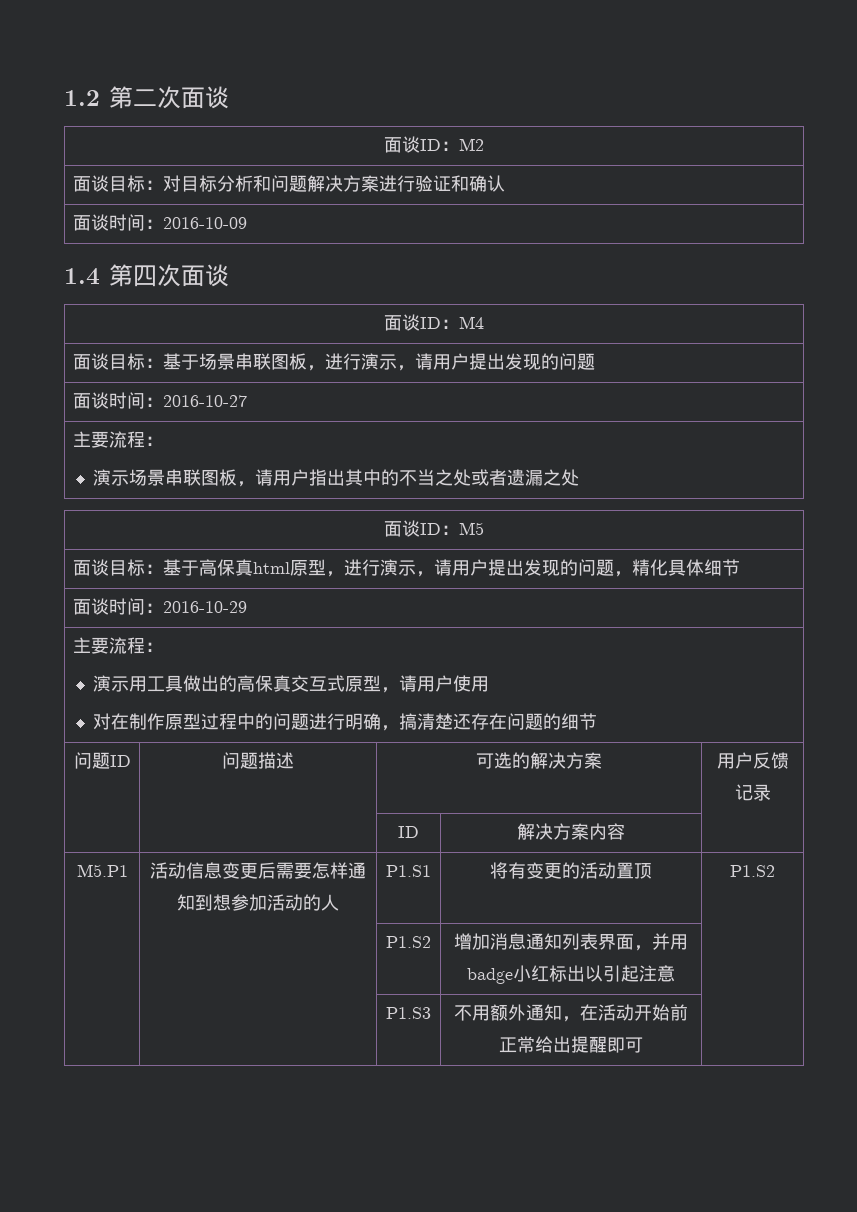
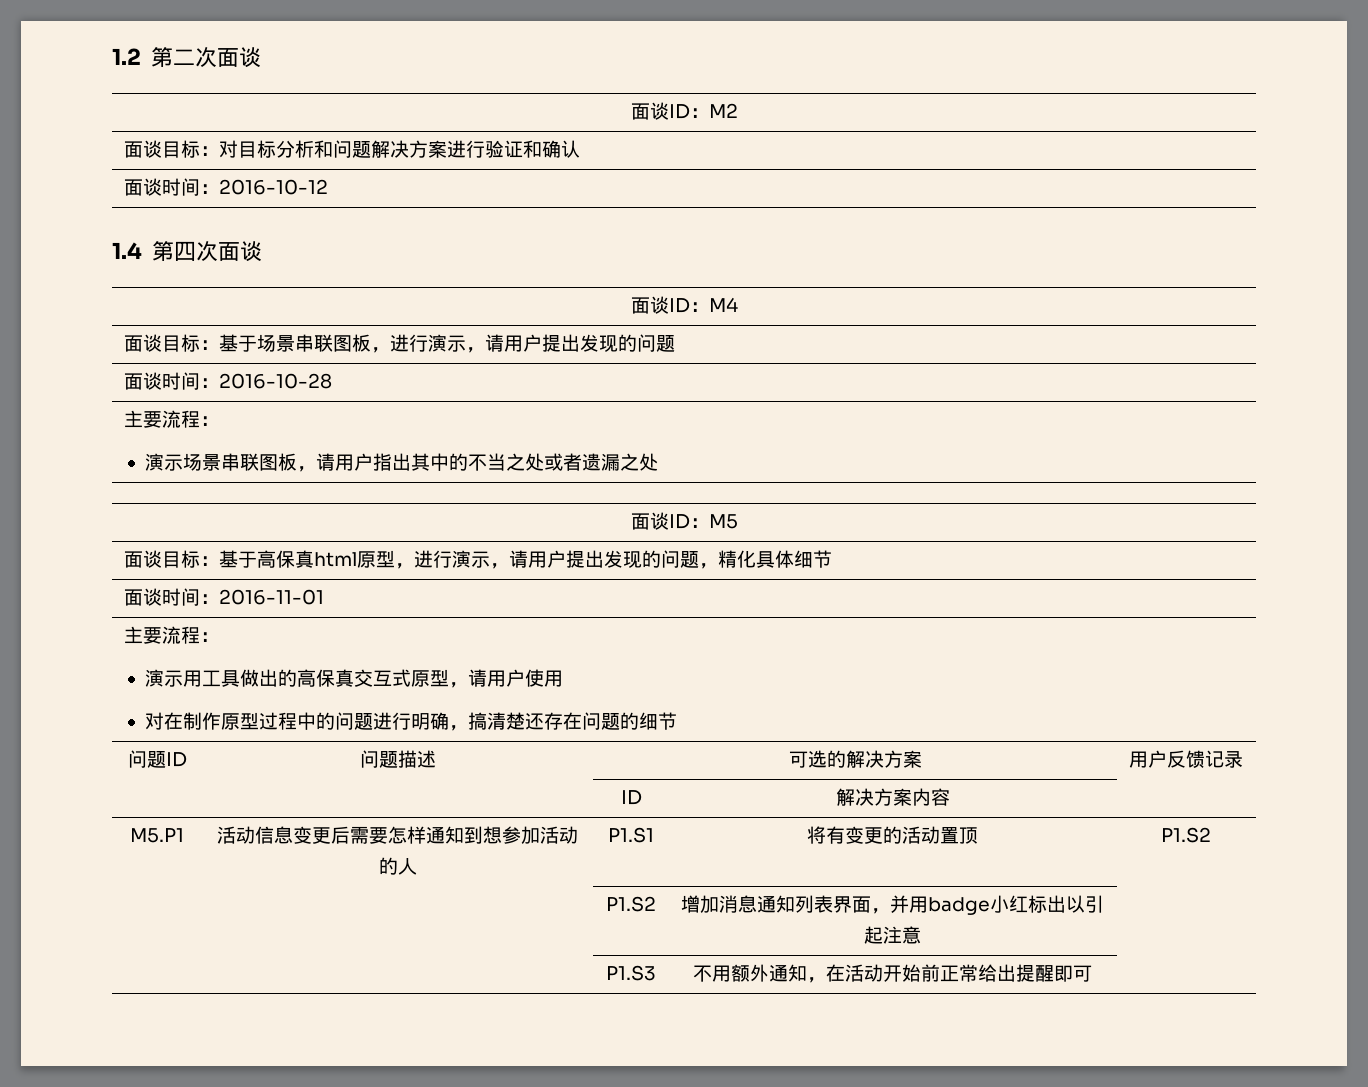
- 面谈时间：2016-10-09
+ 面谈时间：2016-10-12
- 面谈时间：2016-10-27
+ 面谈时间：2016-10-28
- 面谈时间：2016-10-29
+ 面谈时间：2016-11-01

